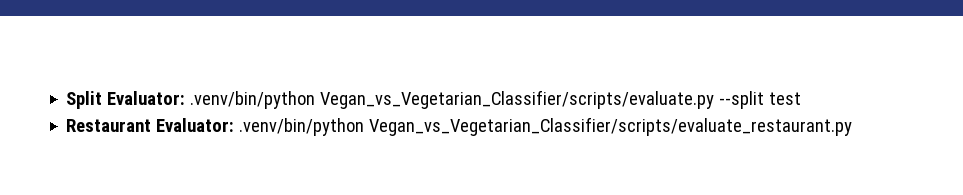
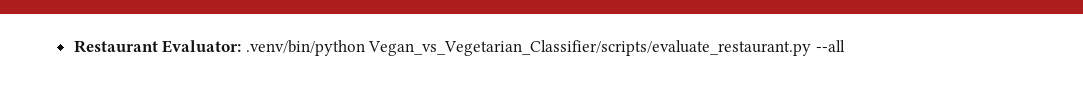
- Split Evaluator: .venv/bin/python Vegan_vs_Vegetarian_Classifier/scripts/evaluate.py --split test
- Restaurant Evaluator: .venv/bin/python Vegan_vs_Vegetarian_Classifier/scripts/evaluate_restaurant.py
+ Restaurant Evaluator: .venv/bin/python Vegan_vs_Vegetarian_Classifier/scripts/evaluate_restaurant.py --all

